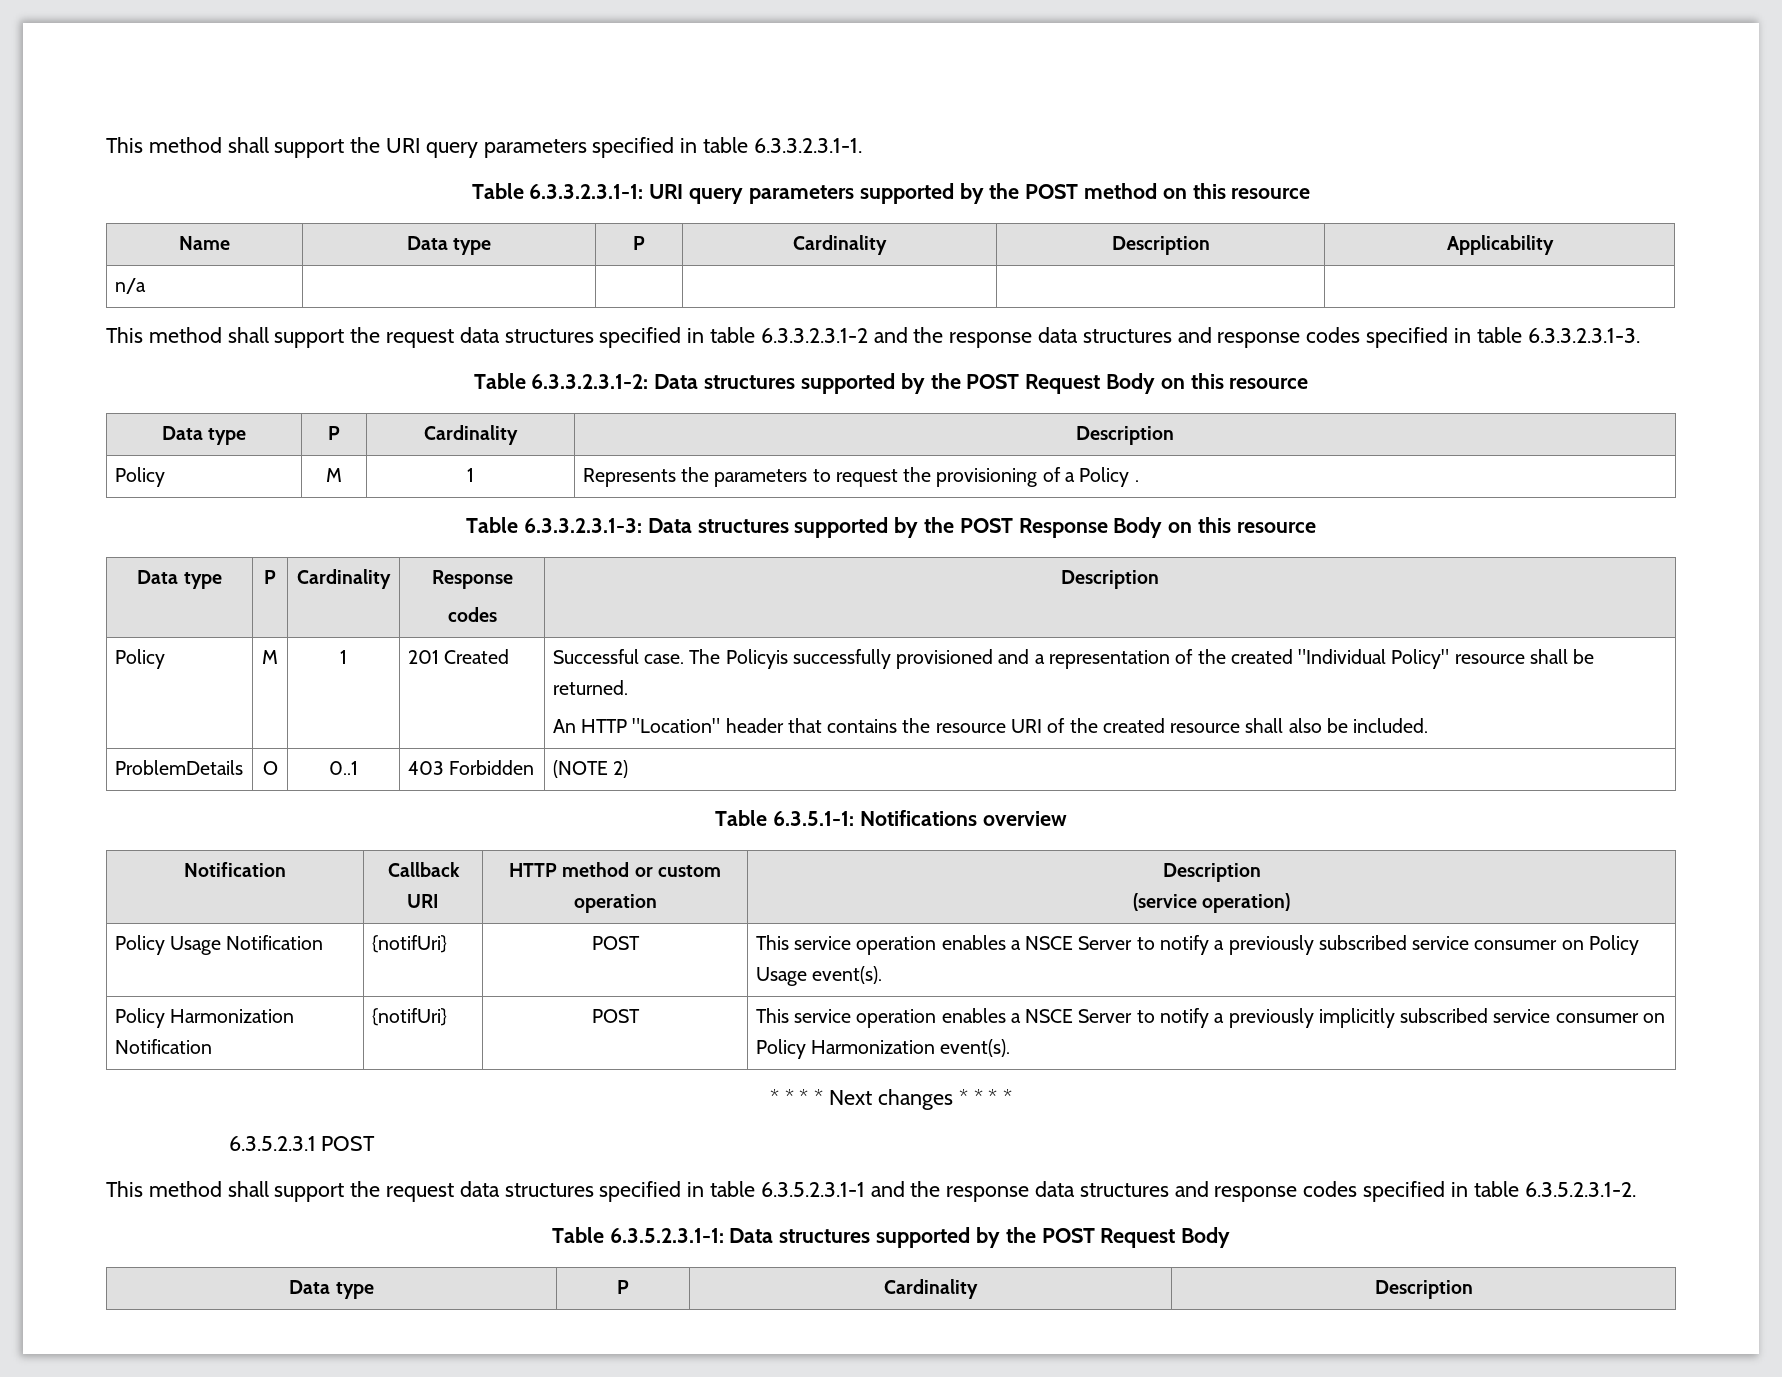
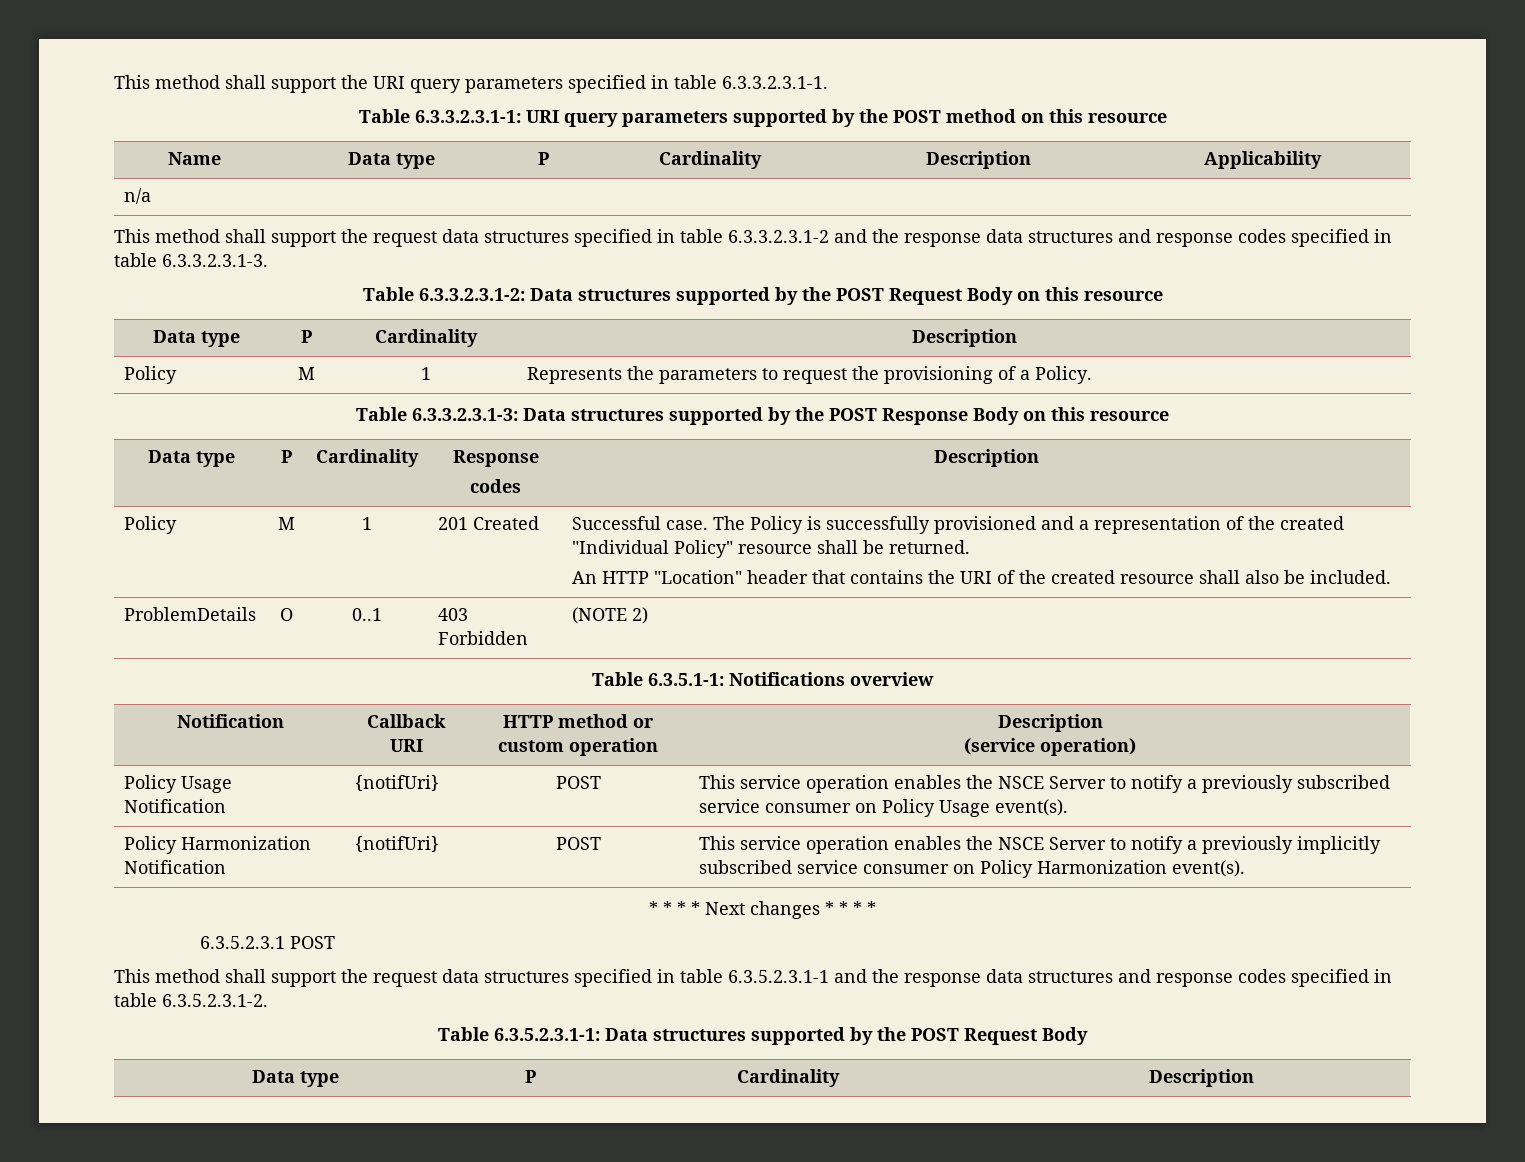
- Policy | M | 1 | Represents the parameters to request the provisioning of a Policy .
+ Policy | M | 1 | Represents the parameters to request the provisioning of a Policy.
- Policy | M | 1 | 201 Created | Successful case. The Policyis successfully provisioned and a representation of the created "Individual Policy" resource shall be returned.
- An HTTP "Location" header that contains the resource URI of the created resource shall also be included.
+ Policy | M | 1 | 201 Created | Successful case. The Policy is successfully provisioned and a representation of the created "Individual Policy" resource shall be returned.
+ An HTTP "Location" header that contains the URI of the created resource shall also be included.
- Policy Usage Notification | {notifUri} | POST | This service operation enables a NSCE Server to notify a previously subscribed service consumer on Policy Usage event(s).
+ Policy Usage Notification | {notifUri} | POST | This service operation enables the NSCE Server to notify a previously subscribed service consumer on Policy Usage event(s).
- Policy Harmonization Notification | {notifUri} | POST | This service operation enables a NSCE Server to notify a previously implicitly subscribed service consumer on Policy Harmonization event(s).
+ Policy Harmonization Notification | {notifUri} | POST | This service operation enables the NSCE Server to notify a previously implicitly subscribed service consumer on Policy Harmonization event(s).

